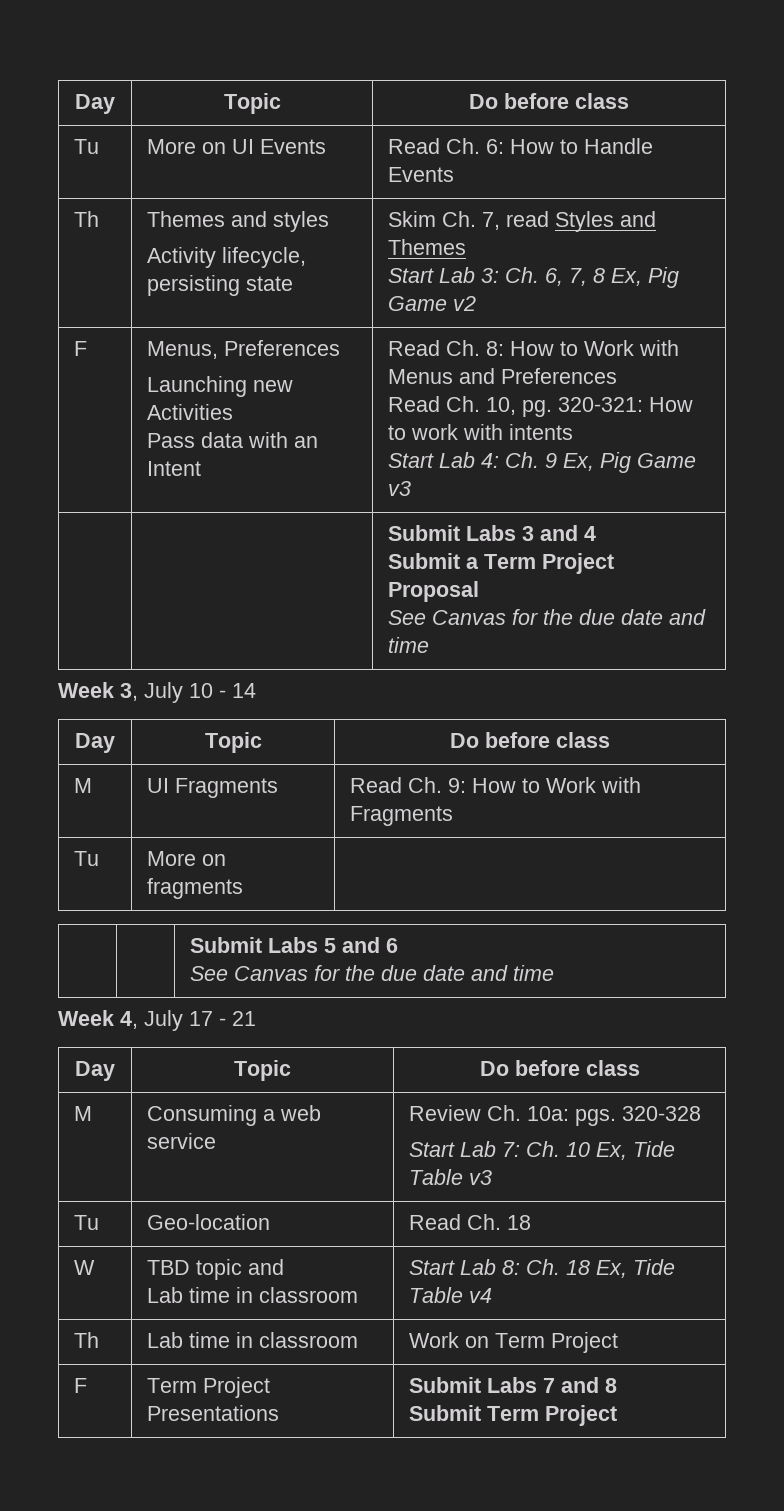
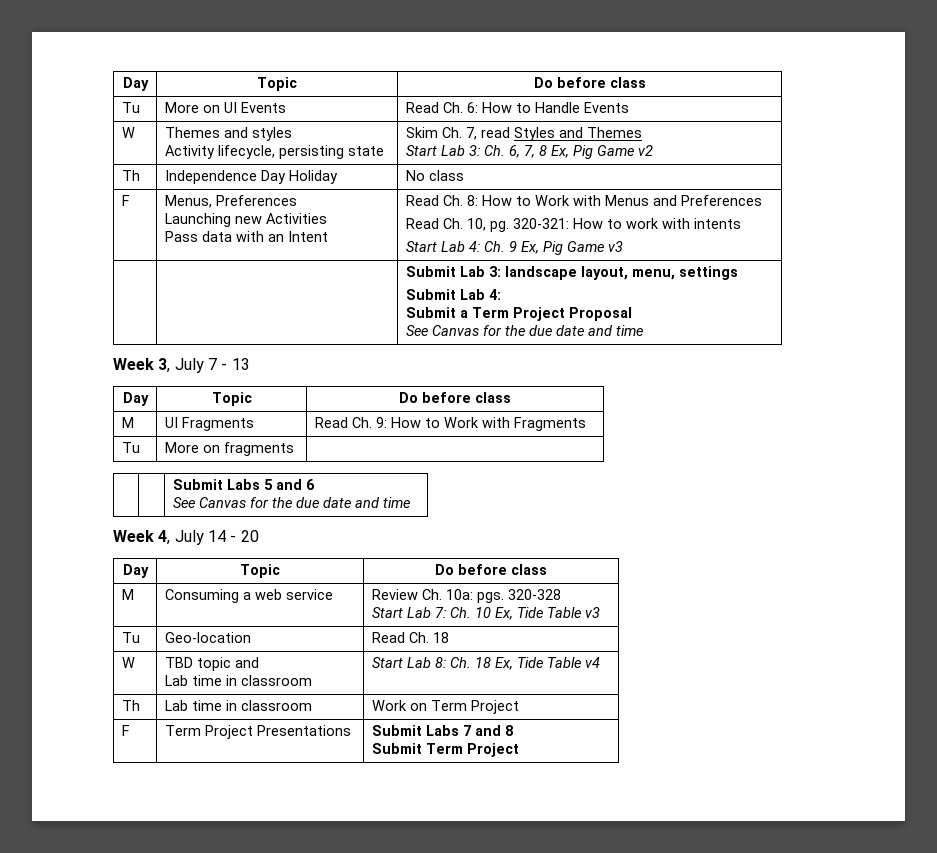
- Th | Themes and styles
+ W | Themes and styles
+ Th | Independence Day Holiday | No class
- | | Submit Labs 3 and 4
+ | | Submit Lab 3: landscape layout, menu, settings
+ Submit Lab 4:
- Week 3, July 10 - 14
+ Week 3, July 7 - 13
- Week 4, July 17 - 21
+ Week 4, July 14 - 20

